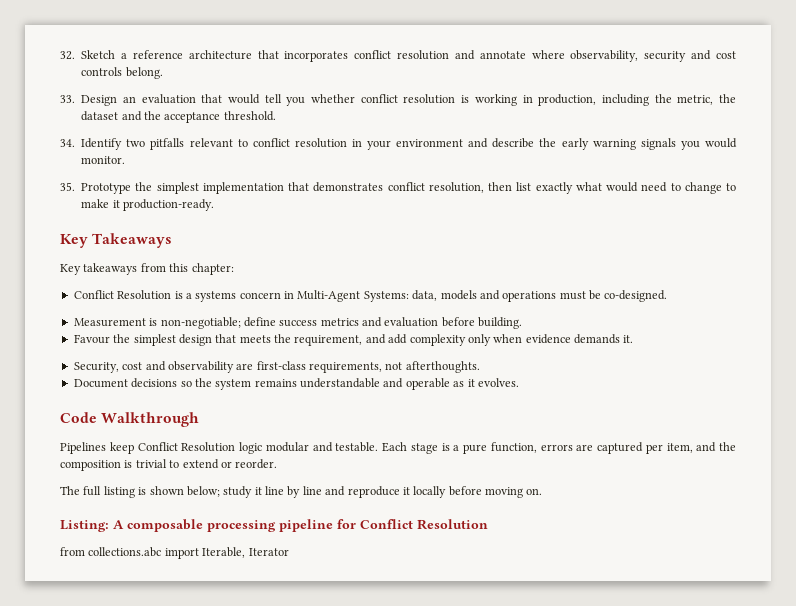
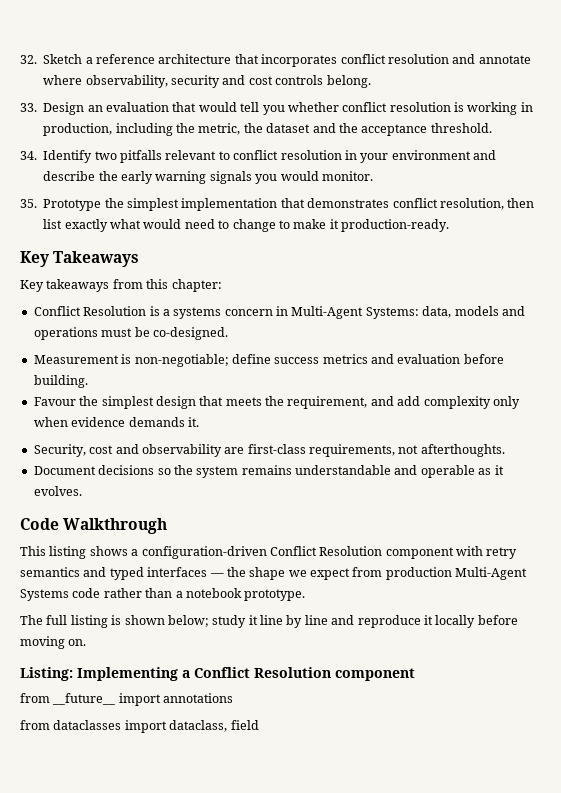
- Pipelines keep Conflict Resolution logic modular and testable. Each stage is a pure function, errors are captured per item, and the composition is trivial to extend or reorder.
+ This listing shows a configuration-driven Conflict Resolution component with retry semantics and typed interfaces — the shape we expect from production Multi-Agent Systems code rather than a notebook prototype.
- Listing: A composable processing pipeline for Conflict Resolution
- from collections.abc import Iterable, Iterator
+ Listing: Implementing a Conflict Resolution component
+ from __future__ import annotations
+ from dataclasses import dataclass, field

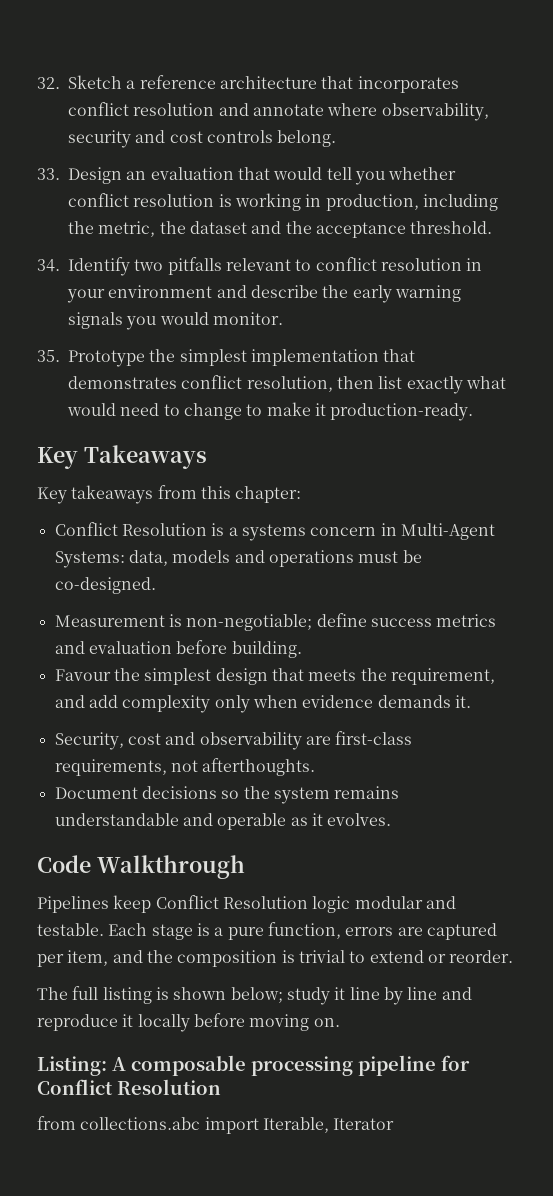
- This listing shows a configuration-driven Conflict Resolution component with retry semantics and typed interfaces — the shape we expect from production Multi-Agent Systems code rather than a notebook prototype.
+ Pipelines keep Conflict Resolution logic modular and testable. Each stage is a pure function, errors are captured per item, and the composition is trivial to extend or reorder.
- Listing: Implementing a Conflict Resolution component
- from __future__ import annotations
- from dataclasses import dataclass, field
+ Listing: A composable processing pipeline for Conflict Resolution
+ from collections.abc import Iterable, Iterator

